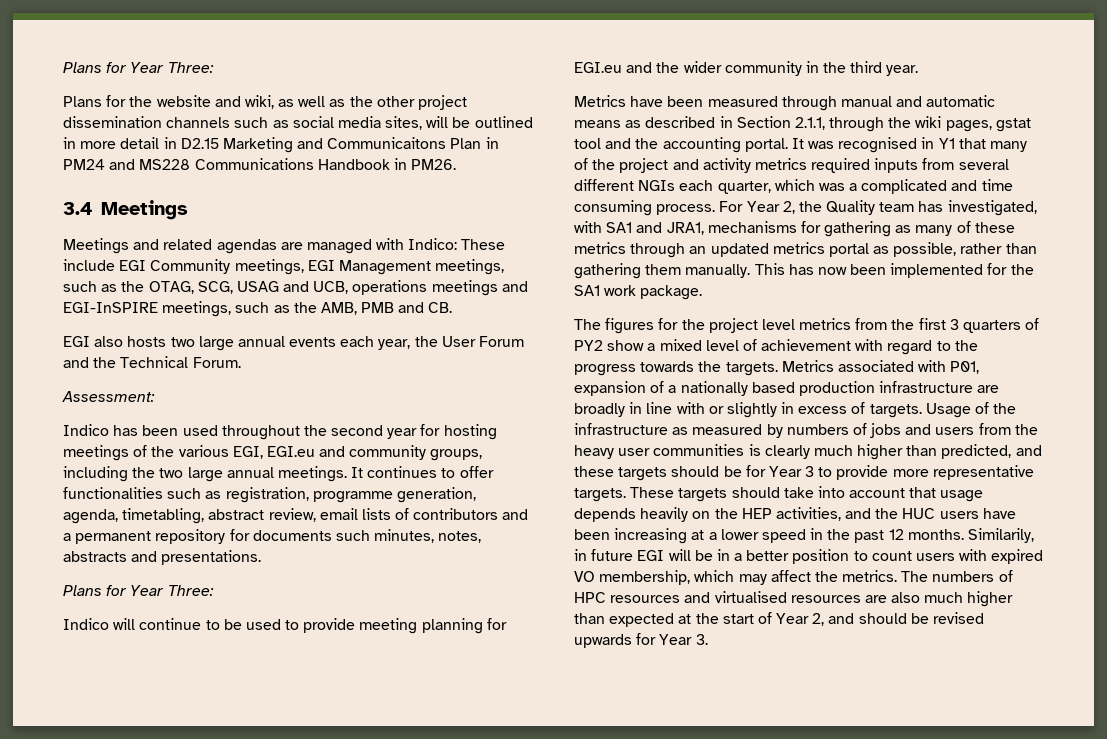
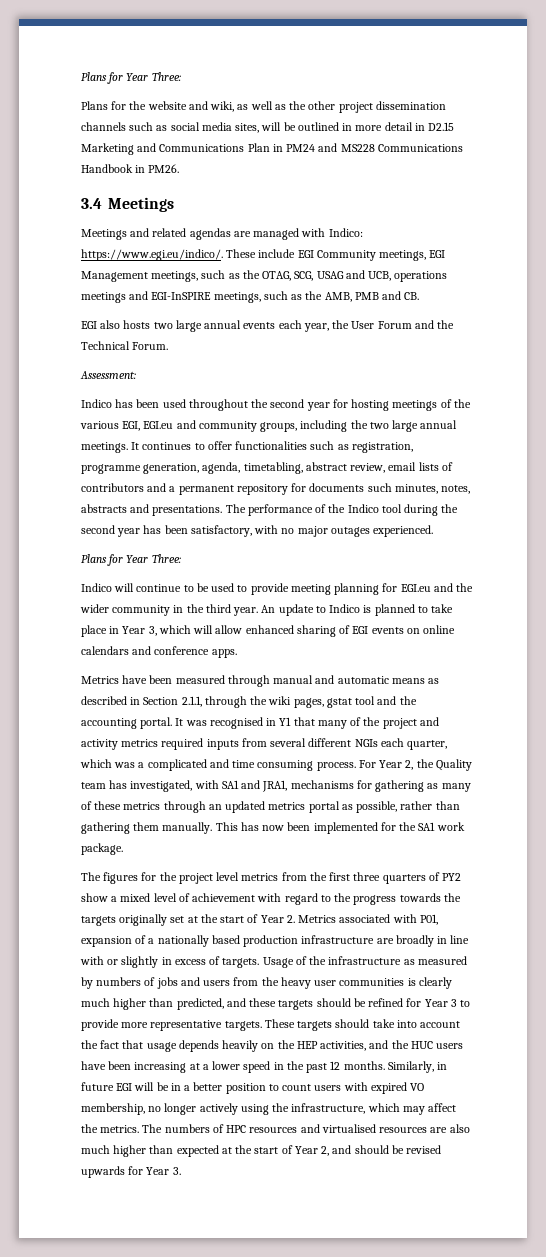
- Plans for the website and wiki, as well as the other project dissemination channels such as social media sites, will be outlined in more detail in D2.15 Marketing and Communicaitons Plan in PM24 and MS228 Communications Handbook in PM26.
+ Plans for the website and wiki, as well as the other project dissemination channels such as social media sites, will be outlined in more detail in D2.15 Marketing and Communications Plan in PM24 and MS228 Communications Handbook in PM26.
- Meetings and related agendas are managed with Indico: These include EGI Community meetings, EGI Management meetings, such as the OTAG, SCG, USAG and UCB, operations meetings and EGI-InSPIRE meetings, such as the AMB, PMB and CB.
+ Meetings and related agendas are managed with Indico: https://www.egi.eu/indico/. These include EGI Community meetings, EGI Management meetings, such as the OTAG, SCG, USAG and UCB, operations meetings and EGI-InSPIRE meetings, such as the AMB, PMB and CB.
+ The performance of the Indico tool during the second year has been satisfactory, with no major outages experienced.
+ An update to Indico is planned to take place in Year 3, which will allow enhanced sharing of EGI events on online calendars and conference apps.
- The figures for the project level metrics from the first 3 quarters of PY2 show a mixed level of achievement with regard to the progress towards the targets. Metrics associated with P01, expansion of a nationally based production infrastructure are broadly in line with or slightly in excess of targets.
+ The figures for the project level metrics from the first three quarters of PY2 show a mixed level of achievement with regard to the progress towards the targets originally set at the start of Year 2. Metrics associated with P01, expansion of a nationally based production infrastructure are broadly in line with or slightly in excess of targets.
- Usage of the infrastructure as measured by numbers of jobs and users from the heavy user communities is clearly much higher than predicted, and these targets should be for Year 3 to provide more representative targets.
+ Usage of the infrastructure as measured by numbers of jobs and users from the heavy user communities is clearly much higher than predicted, and these targets should be refined for Year 3 to provide more representative targets.
- These targets should take into account that usage depends heavily on the HEP activities, and the HUC users have been increasing at a lower speed in the past 12 months.
+ These targets should take into account the fact that usage depends heavily on the HEP activities, and the HUC users have been increasing at a lower speed in the past 12 months.
- Similarily, in future EGI will be in a better position to count users with expired VO membership, which may affect the metrics.
+ Similarly, in future EGI will be in a better position to count users with expired VO membership, no longer actively using the infrastructure, which may affect the metrics.

